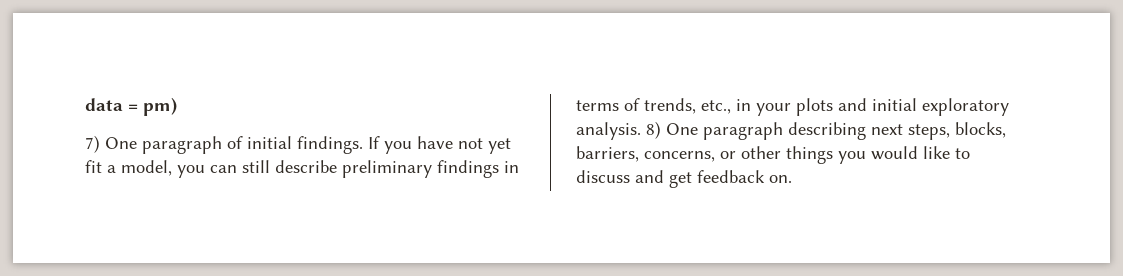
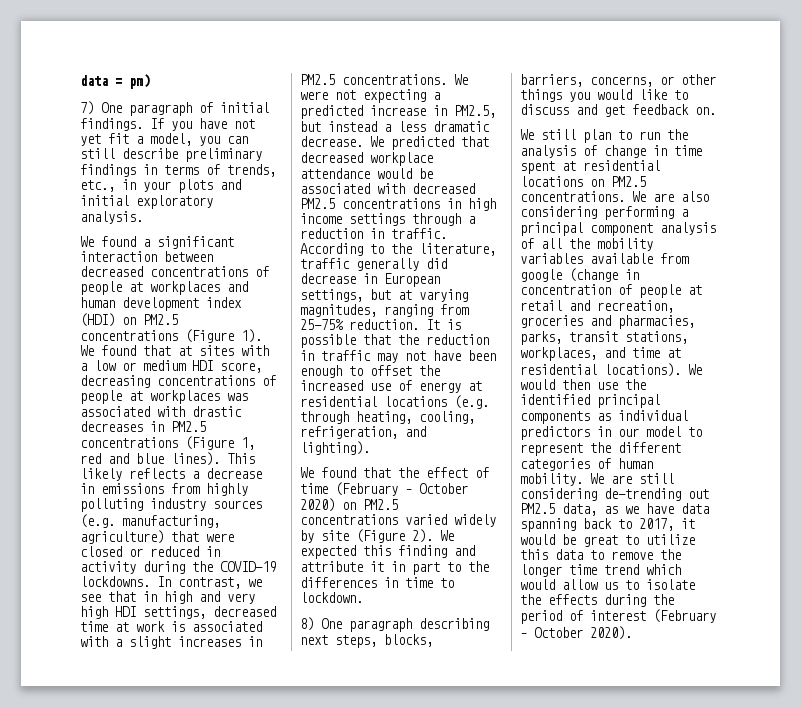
- If you have not yet fit a model, you can still describe preliminary findings in terms of trends, etc., in your plots and initial exploratory analysis. 8) One paragraph describing next steps, blocks, barriers, concerns, or other things you would like to discuss and get feedback on.
+ If you have not yet fit a model, you can still describe preliminary findings in terms of trends, etc., in your plots and initial exploratory analysis.
+ We found a significant interaction between decreased concentrations of people at workplaces and human development index (HDI) on PM2.5 concentrations (Figure 1). We found that at sites with a low or medium HDI score, decreasing concentrations of people at workplaces was associated with drastic decreases in PM2.5 concentrations (Figure 1, red and blue lines). This likely reflects a decrease in emissions from highly polluting industry sources (e.g. manufacturing, agriculture) that were closed or reduced in activity during the COVID-19 lockdowns. In contrast, we see that in high and very high HDI settings, decreased time at work is associated with a slight increases in PM2.5 concentrations. We were not expecting a predicted increase in PM2.5, but instead a less dramatic decrease. We predicted that decreased workplace attendance would be associated with decreased PM2.5 concentrations in high income settings through a reduction in traffic. According to the literature, traffic generally did decrease in European settings, but at varying magnitudes, ranging from 25-75% reduction. It is possible that the reduction in traffic may not have been enough to offset the increased use of energy at residential locations (e.g. through heating, cooling, refrigeration, and lighting).
+ We found that the effect of time (February – October 2020) on PM2.5 concentrations varied widely by site (Figure 2). We expected this finding and attribute it in part to the differences in time to lockdown.
+ 8) One paragraph describing next steps, blocks, barriers, concerns, or other things you would like to discuss and get feedback on.
+ We still plan to run the analysis of change in time spent at residential locations on PM2.5 concentrations. We are also considering performing a principal component analysis of all the mobility variables available from google (change in concentration of people at retail and recreation, groceries and pharmacies, parks, transit stations, workplaces, and time at residential locations). We would then use the identified principal components as individual predictors in our model to represent the different categories of human mobility. We are still considering de-trending out PM2.5 data, as we have data spanning back to 2017, it would be great to utilize this data to remove the longer time trend which would allow us to isolate the effects during the period of interest (February – October 2020).

